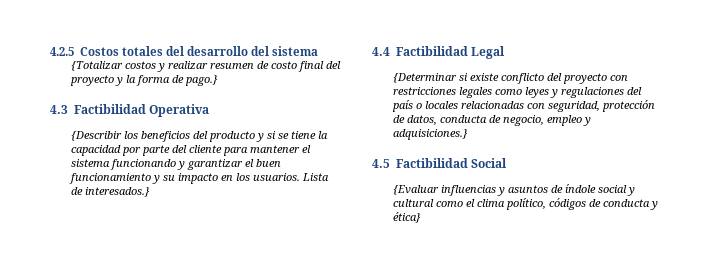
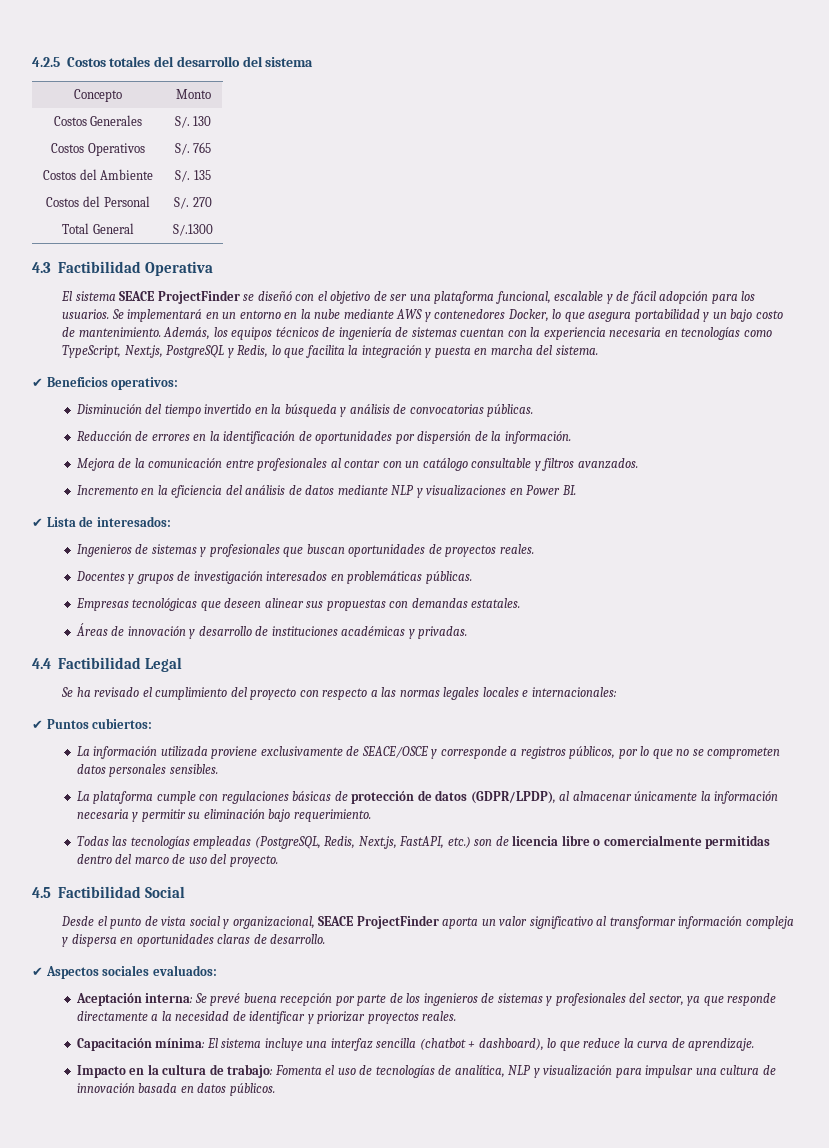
- {Totalizar costos y realizar resumen de costo final del proyecto y la forma de pago.}
+ Concepto | Monto
+ Costos Generales | S/. 130
+ Costos Operativos | S/. 765
+ Costos del Ambiente | S/. 135
+ Costos del Personal | S/. 270
+ Total General | S/.1300
  4.3 Factibilidad Operativa
- {Describir los beneficios del producto y si se tiene la capacidad por parte del cliente para mantener el sistema funcionando y garantizar el buen funcionamiento y su impacto en los usuarios. Lista de interesados.}
+ El sistema SEACE ProjectFinder se diseñó con el objetivo de ser una plataforma funcional, escalable y de fácil adopción para los usuarios. Se implementará en un entorno en la nube mediante AWS y contenedores Docker, lo que asegura portabilidad y un bajo costo de mantenimiento. Además, los equipos técnicos de ingeniería de sistemas cuentan con la experiencia necesaria en tecnologías como TypeScript, Next.js, PostgreSQL y Redis, lo que facilita la integración y puesta en marcha del sistema.
+ ✔ Beneficios operativos:
+ Disminución del tiempo invertido en la búsqueda y análisis de convocatorias públicas.
+ Reducción de errores en la identificación de oportunidades por dispersión de la información.
+ Mejora de la comunicación entre profesionales al contar con un catálogo consultable y filtros avanzados.
+ Incremento en la eficiencia del análisis de datos mediante NLP y visualizaciones en Power BI.
+ ✔ Lista de interesados:
+ Ingenieros de sistemas y profesionales que buscan oportunidades de proyectos reales.
+ Docentes y grupos de investigación interesados en problemáticas públicas.
+ Empresas tecnológicas que deseen alinear sus propuestas con demandas estatales.
+ Áreas de innovación y desarrollo de instituciones académicas y privadas.
  4.4 Factibilidad Legal
- {Determinar si existe conflicto del proyecto con restricciones legales como leyes y regulaciones del país o locales relacionadas con seguridad, protección de datos, conducta de negocio, empleo y adquisiciones.}
+ Se ha revisado el cumplimiento del proyecto con respecto a las normas legales locales e internacionales:
+ ✔ Puntos cubiertos:
+ La información utilizada proviene exclusivamente de SEACE/OSCE y corresponde a registros públicos, por lo que no se comprometen datos personales sensibles.
+ La plataforma cumple con regulaciones básicas de protección de datos (GDPR/LPDP), al almacenar únicamente la información necesaria y permitir su eliminación bajo requerimiento.
+ Todas las tecnologías empleadas (PostgreSQL, Redis, Next.js, FastAPI, etc.) son de licencia libre o comercialmente permitidas dentro del marco de uso del proyecto.
  4.5 Factibilidad Social
- {Evaluar influencias y asuntos de índole social y cultural como el clima político, códigos de conducta y ética}
+ Desde el punto de vista social y organizacional, SEACE ProjectFinder aporta un valor significativo al transformar información compleja y dispersa en oportunidades claras de desarrollo.
+ ✔ Aspectos sociales evaluados:
+ Aceptación interna: Se prevé buena recepción por parte de los ingenieros de sistemas y profesionales del sector, ya que responde directamente a la necesidad de identificar y priorizar proyectos reales.
+ Capacitación mínima: El sistema incluye una interfaz sencilla (chatbot + dashboard), lo que reduce la curva de aprendizaje.
+ Impacto en la cultura de trabajo: Fomenta el uso de tecnologías de analítica, NLP y visualización para impulsar una cultura de innovación basada en datos públicos.

